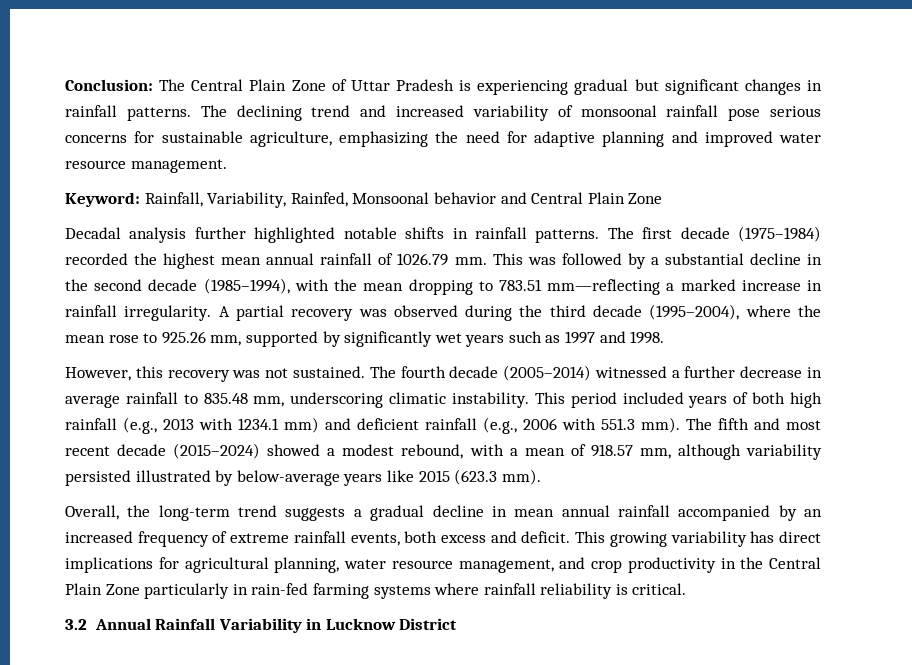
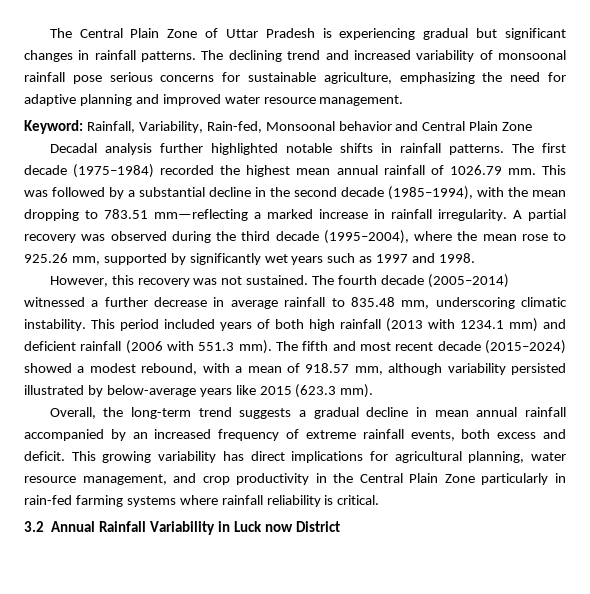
- Conclusion: The Central Plain Zone of Uttar Pradesh is experiencing gradual but significant changes in rainfall patterns.
+ The Central Plain Zone of Uttar Pradesh is experiencing gradual but significant changes in rainfall patterns.
- Keyword: Rainfall, Variability, Rainfed, Monsoonal behavior and Central Plain Zone
+ Keyword: Rainfall, Variability, Rain-fed, Monsoonal behavior and Central Plain Zone
- This period included years of both high rainfall (e.g., 2013 with 1234.1 mm) and deficient rainfall (e.g., 2006 with 551.3 mm).
+ This period included years of both high rainfall (2013 with 1234.1 mm) and deficient rainfall (2006 with 551.3 mm).
- 3.2 Annual Rainfall Variability in Lucknow District
+ 3.2 Annual Rainfall Variability in Luck now District

